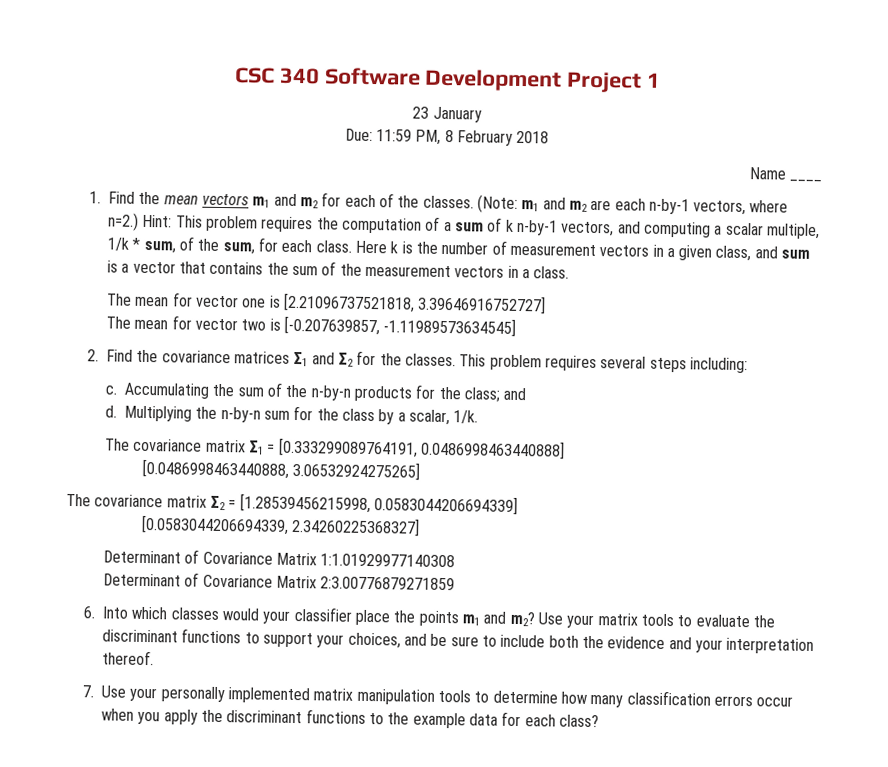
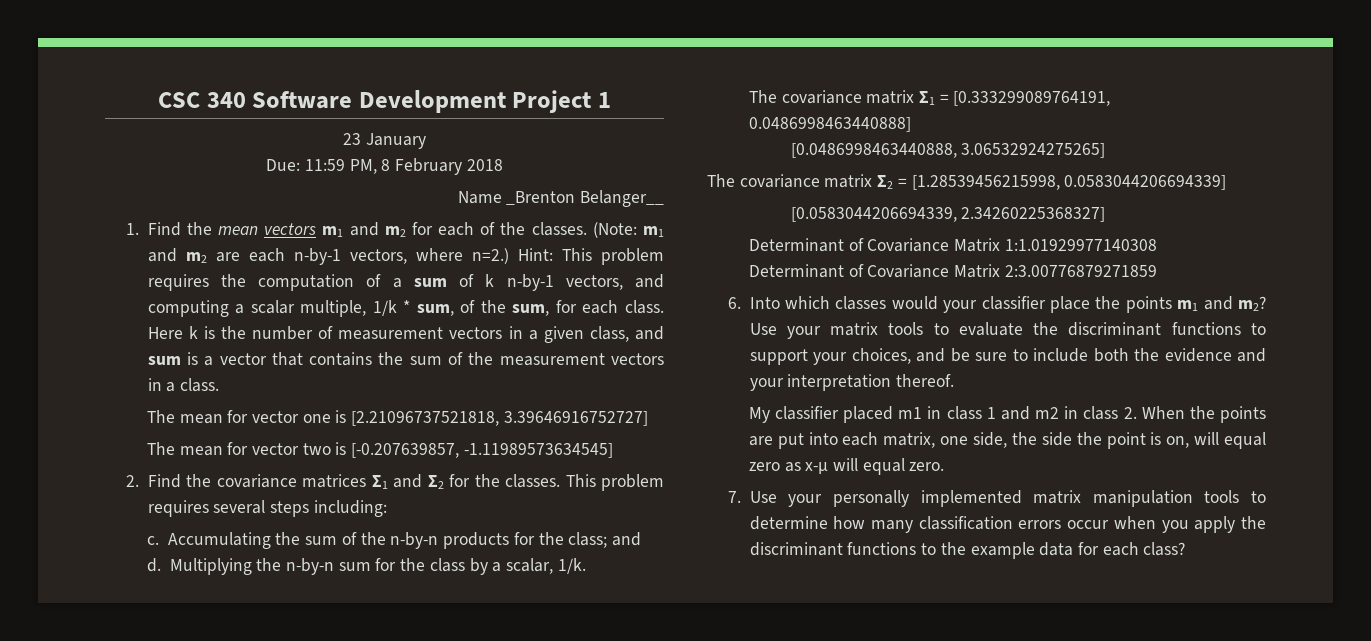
- Name ____
+ Name _Brenton Belanger__
+ My classifier placed m1 in class 1 and m2 in class 2. When the points are put into each matrix, one side, the side the point is on, will equal zero as x-µ will equal zero.

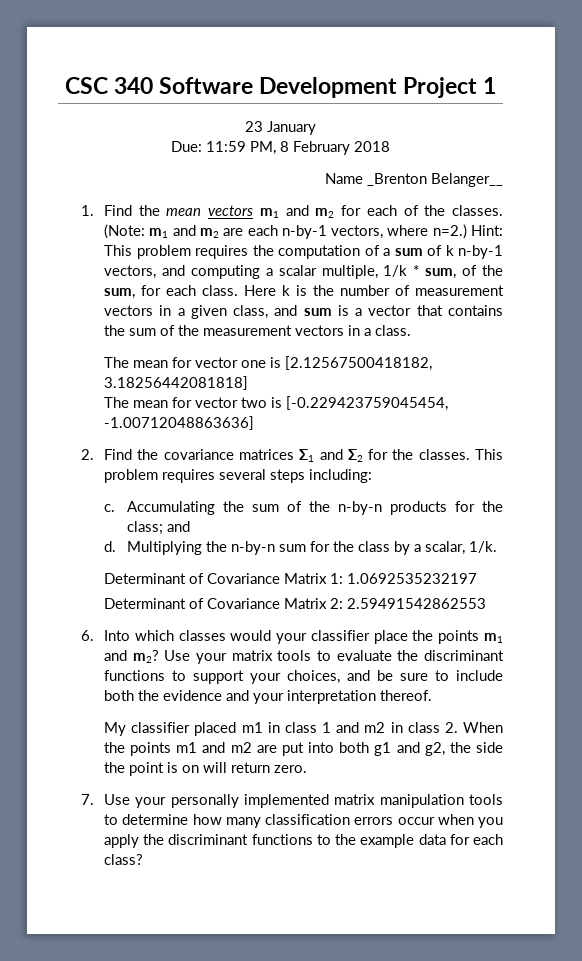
- The mean for vector one is [2.21096737521818, 3.39646916752727]
+ The mean for vector one is [2.12567500418182, 3.18256442081818]
- The mean for vector two is [-0.207639857, -1.11989573634545]
+ The mean for vector two is [-0.229423759045454, -1.00712048863636]
- The covariance matrix Σ1 = [0.333299089764191, 0.0486998463440888]
- [0.0486998463440888, 3.06532924275265]
- The covariance matrix Σ2 = [1.28539456215998, 0.0583044206694339]
- [0.0583044206694339, 2.34260225368327]
- Determinant of Covariance Matrix 1:1.01929977140308
- Determinant of Covariance Matrix 2:3.00776879271859
+ Determinant of Covariance Matrix 1: 1.0692535232197
+ Determinant of Covariance Matrix 2: 2.59491542862553
- My classifier placed m1 in class 1 and m2 in class 2. When the points are put into each matrix, one side, the side the point is on, will equal zero as x-µ will equal zero.
+ My classifier placed m1 in class 1 and m2 in class 2. When the points m1 and m2 are put into both g1 and g2, the side the point is on will return zero.

